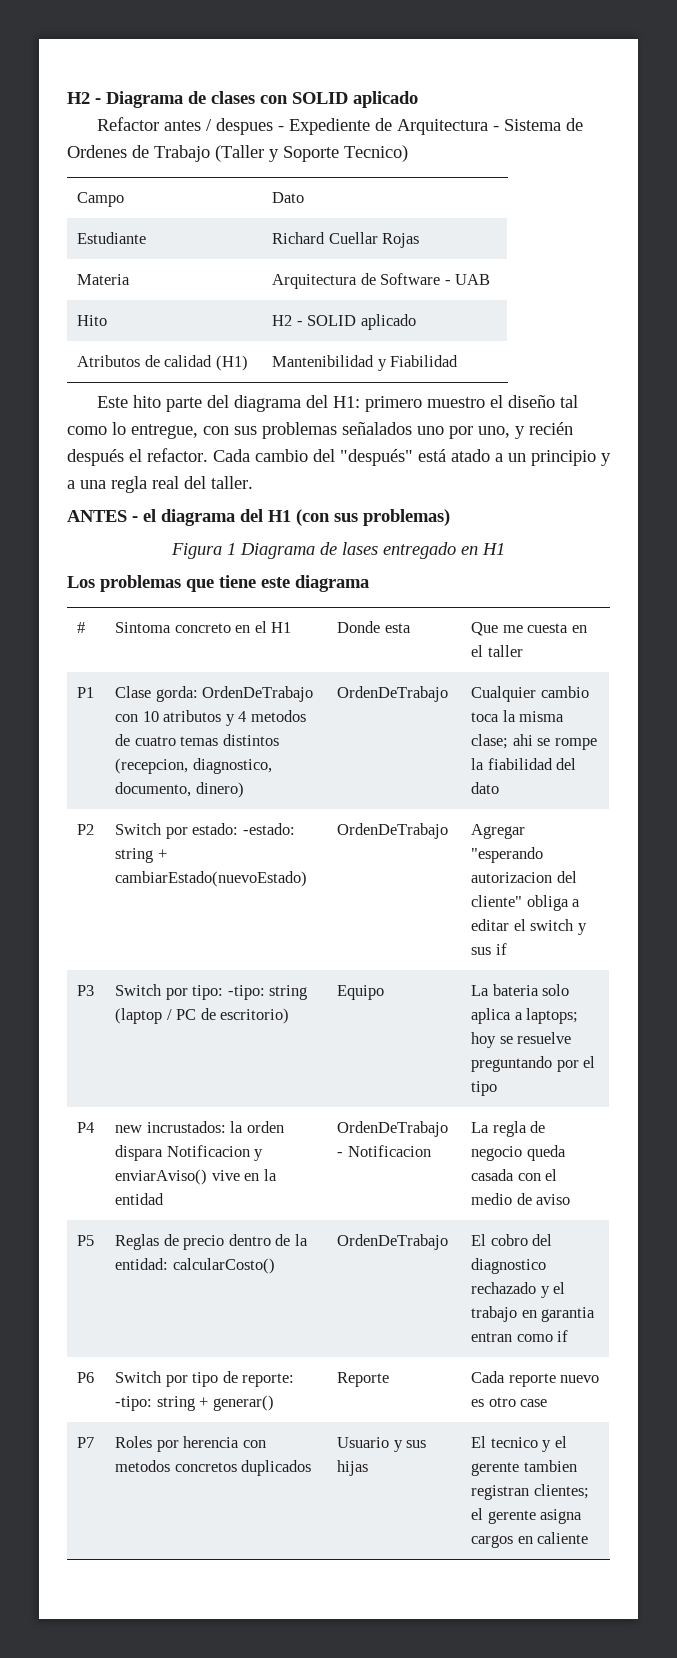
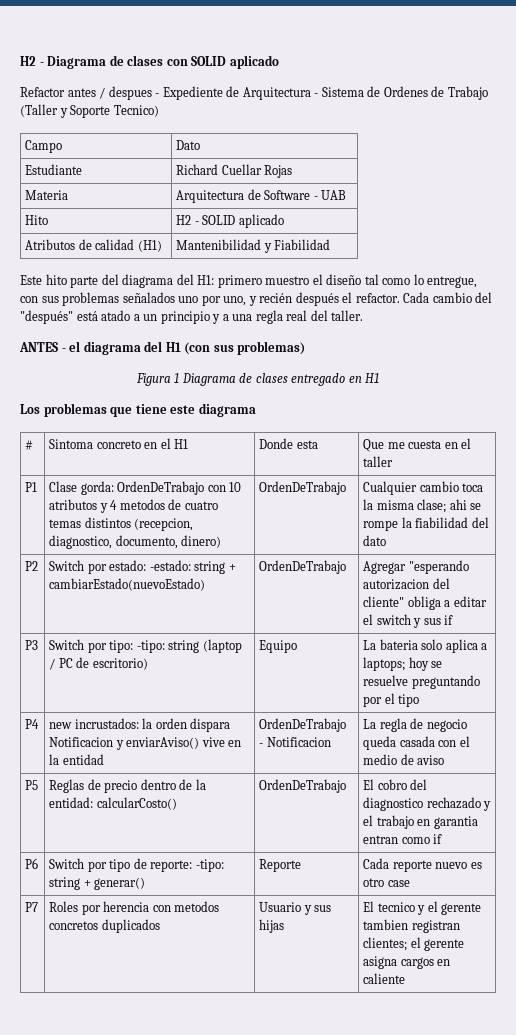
- Figura 1 Diagrama de lases entregado en H1
+ Figura 1 Diagrama de clases entregado en H1

